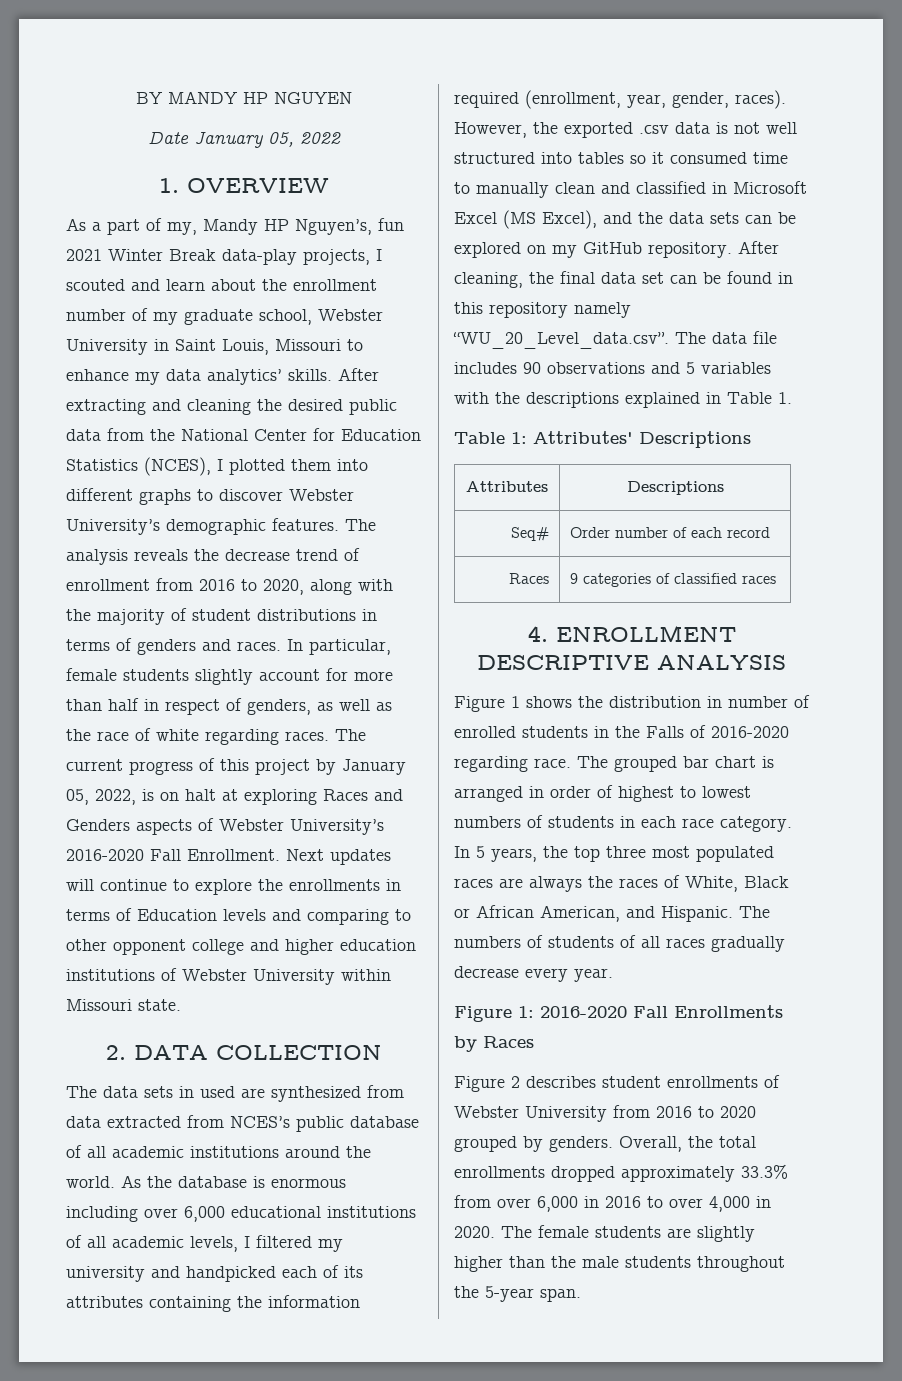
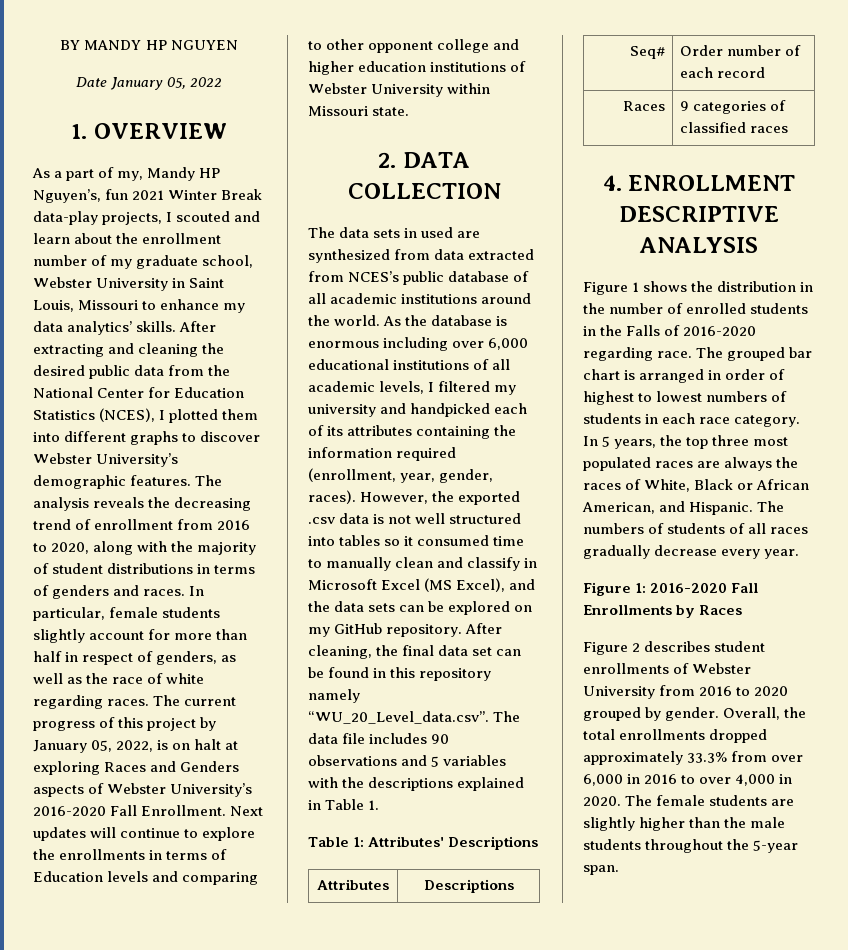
- The analysis reveals the decrease trend of enrollment from 2016 to 2020, along with the majority of student distributions in terms of genders and races.
+ The analysis reveals the decreasing trend of enrollment from 2016 to 2020, along with the majority of student distributions in terms of genders and races.
- However, the exported .csv data is not well structured into tables so it consumed time to manually clean and classified in Microsoft Excel (MS Excel), and the data sets can be explored on my GitHub repository.
+ However, the exported .csv data is not well structured into tables so it consumed time to manually clean and classify in Microsoft Excel (MS Excel), and the data sets can be explored on my GitHub repository.
- Figure 1 shows the distribution in number of enrolled students in the Falls of 2016-2020 regarding race.
+ Figure 1 shows the distribution in the number of enrolled students in the Falls of 2016-2020 regarding race.
- Figure 2 describes student enrollments of Webster University from 2016 to 2020 grouped by genders.
+ Figure 2 describes student enrollments of Webster University from 2016 to 2020 grouped by gender.

